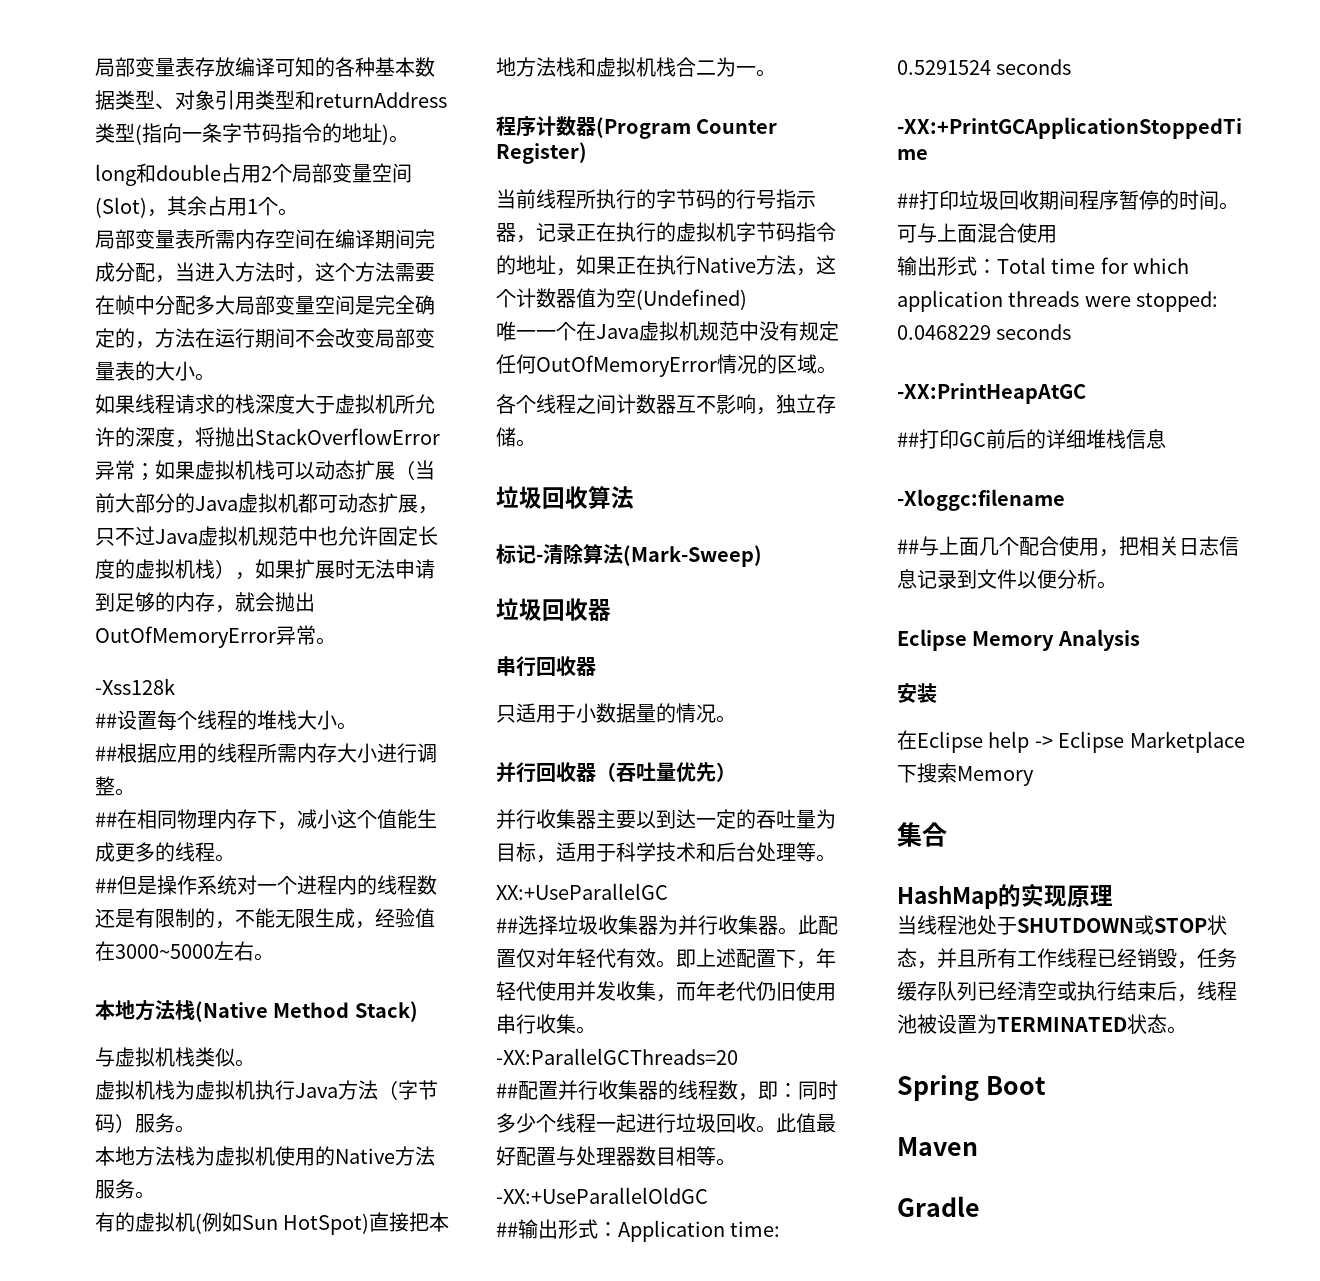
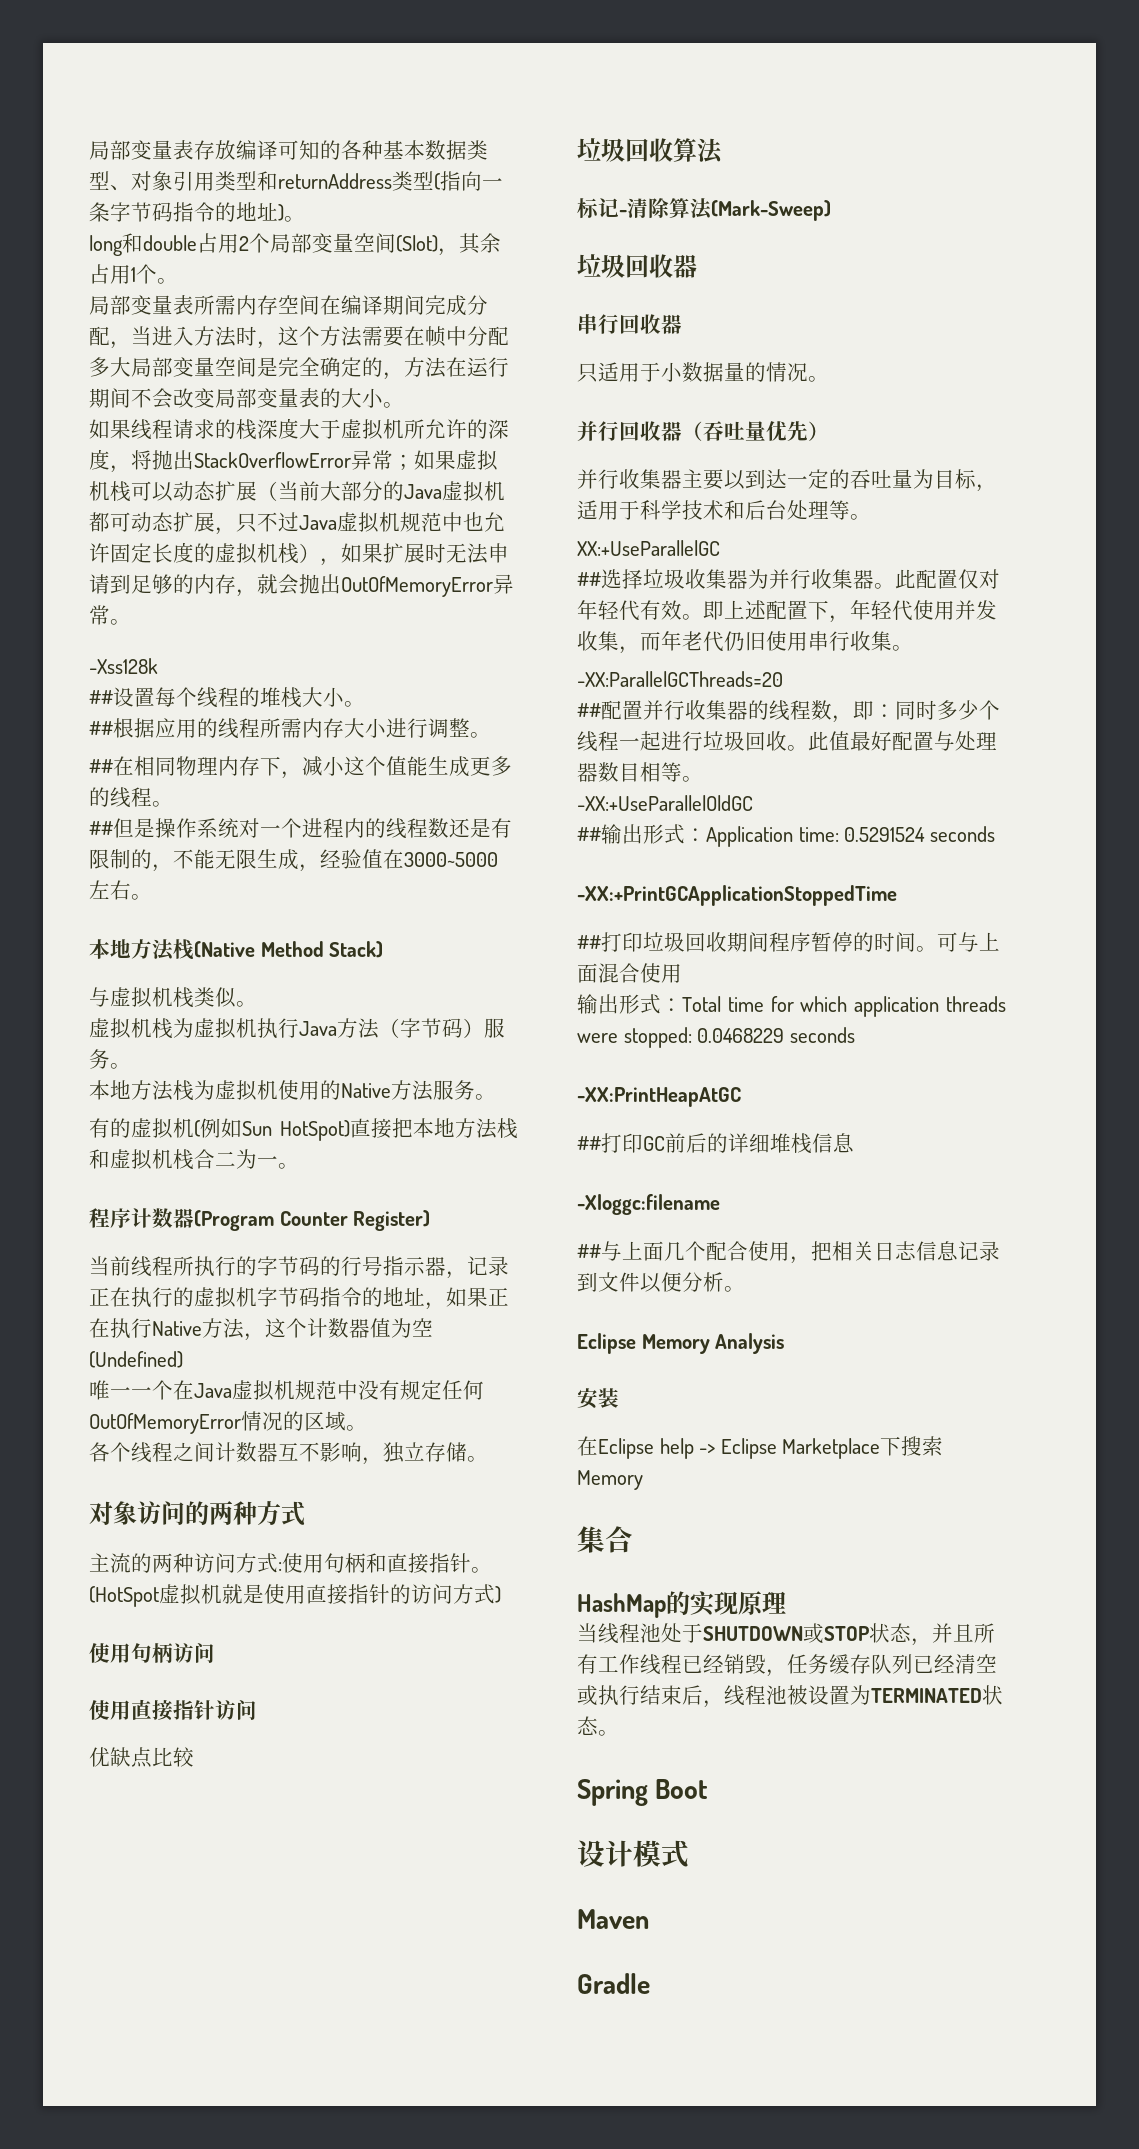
+ 对象访问的两种方式
+ 主流的两种访问方式:使用句柄和直接指针。(HotSpot虚拟机就是使用直接指针的访问方式)
+ 使用句柄访问
+ 使用直接指针访问
+ 优缺点比较
+ 设计模式

